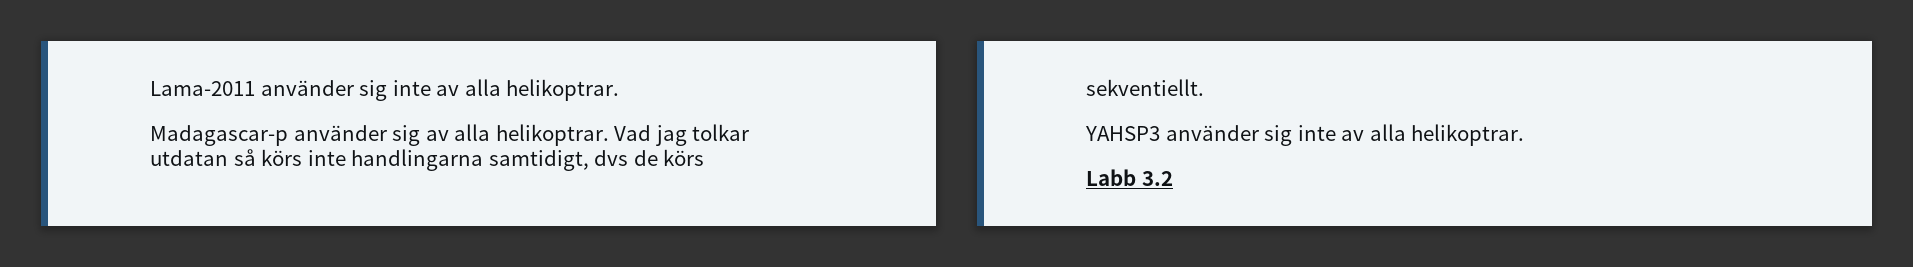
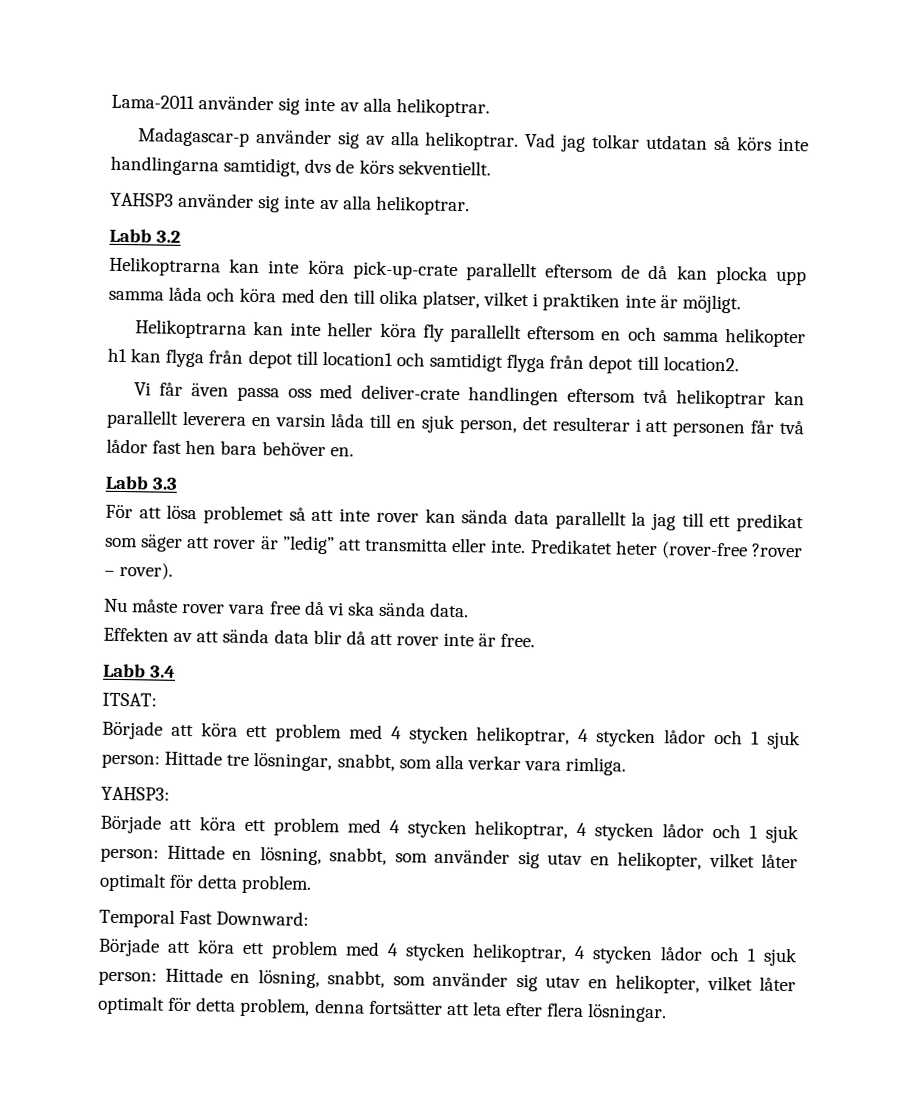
+ Helikoptrarna kan inte köra pick-up-crate parallellt eftersom de då kan plocka upp samma låda och köra med den till olika platser, vilket i praktiken inte är möjligt.
+ Helikoptrarna kan inte heller köra fly parallellt eftersom en och samma helikopter h1 kan flyga från depot till location1 och samtidigt flyga från depot till location2.
+ Vi får även passa oss med deliver-crate handlingen eftersom två helikoptrar kan parallellt leverera en varsin låda till en sjuk person, det resulterar i att personen får två lådor fast hen bara behöver en.
+ Labb 3.3
+ För att lösa problemet så att inte rover kan sända data parallellt la jag till ett predikat som säger att rover är ”ledig” att transmitta eller inte. Predikatet heter (rover-free ?rover – rover).
+ Nu måste rover vara free då vi ska sända data.
+ Effekten av att sända data blir då att rover inte är free.
+ Labb 3.4
+ ITSAT:
+ Började att köra ett problem med 4 stycken helikoptrar, 4 stycken lådor och 1 sjuk person: Hittade tre lösningar, snabbt, som alla verkar vara rimliga.
+ YAHSP3:
+ Började att köra ett problem med 4 stycken helikoptrar, 4 stycken lådor och 1 sjuk person: Hittade en lösning, snabbt, som använder sig utav en helikopter, vilket låter optimalt för detta problem.
+ Temporal Fast Downward:
+ Började att köra ett problem med 4 stycken helikoptrar, 4 stycken lådor och 1 sjuk person: Hittade en lösning, snabbt, som använder sig utav en helikopter, vilket låter optimalt för detta problem, denna fortsätter att leta efter flera lösningar.

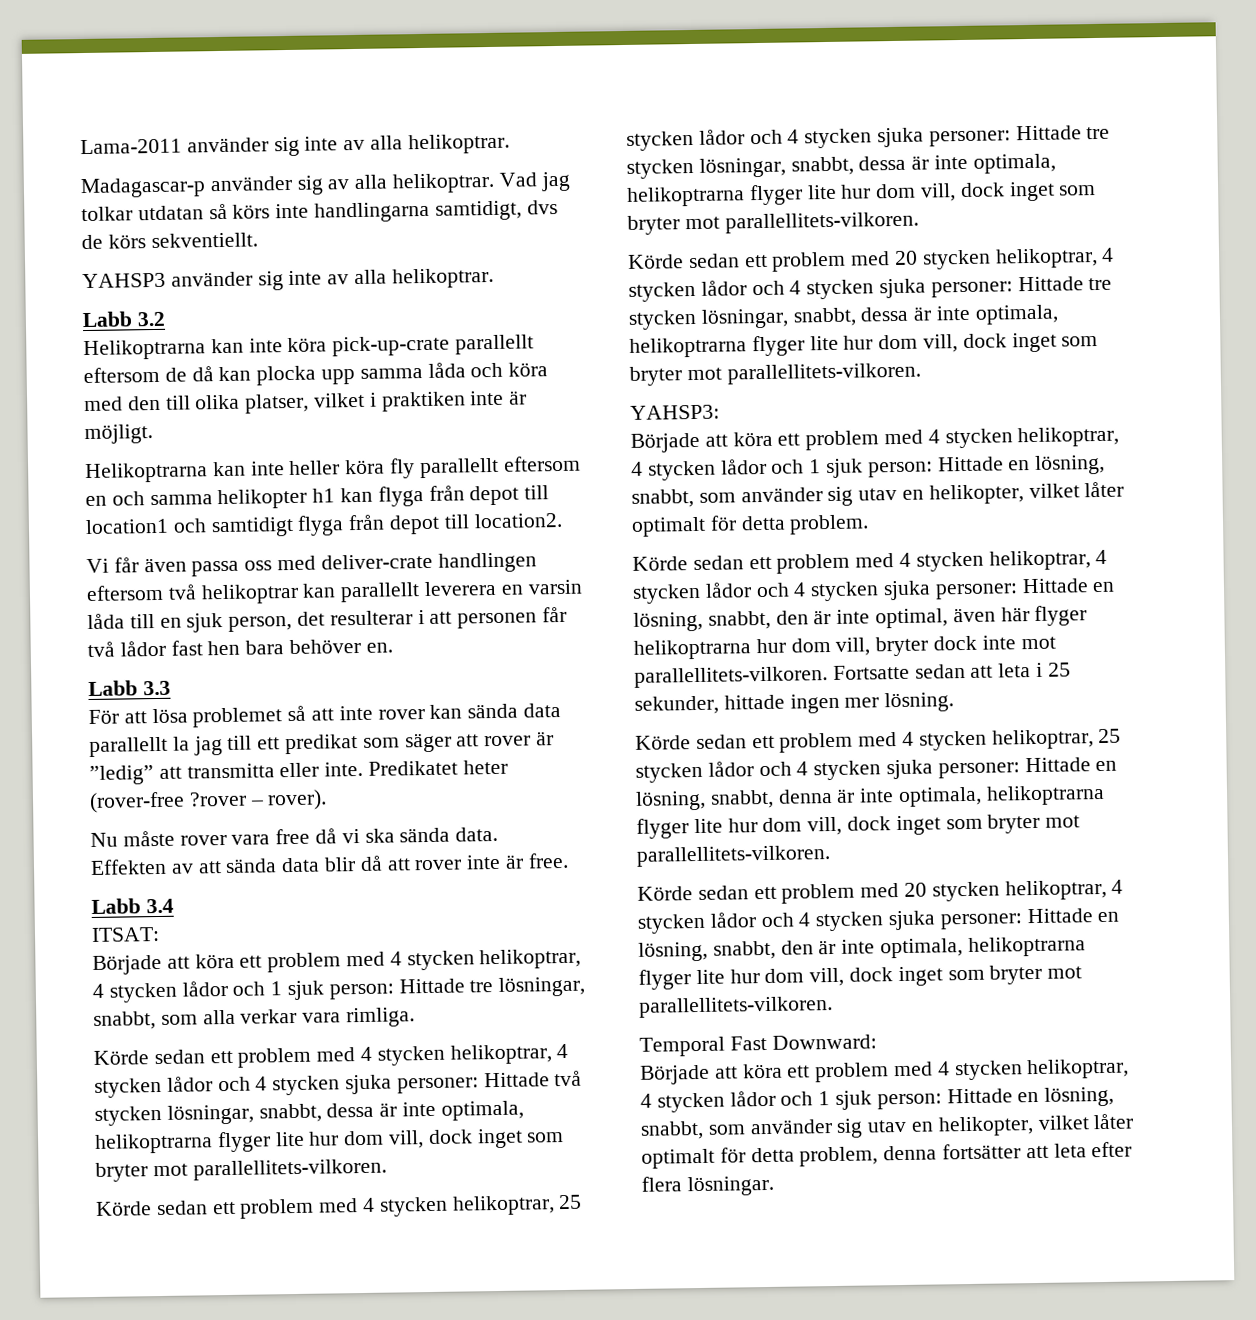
+ Körde sedan ett problem med 4 stycken helikoptrar, 4 stycken lådor och 4 stycken sjuka personer: Hittade två stycken lösningar, snabbt, dessa är inte optimala, helikoptrarna flyger lite hur dom vill, dock inget som bryter mot parallellitets-vilkoren.
+ Körde sedan ett problem med 4 stycken helikoptrar, 25 stycken lådor och 4 stycken sjuka personer: Hittade tre stycken lösningar, snabbt, dessa är inte optimala, helikoptrarna flyger lite hur dom vill, dock inget som bryter mot parallellitets-vilkoren.
+ Körde sedan ett problem med 20 stycken helikoptrar, 4 stycken lådor och 4 stycken sjuka personer: Hittade tre stycken lösningar, snabbt, dessa är inte optimala, helikoptrarna flyger lite hur dom vill, dock inget som bryter mot parallellitets-vilkoren.
+ Körde sedan ett problem med 4 stycken helikoptrar, 4 stycken lådor och 4 stycken sjuka personer: Hittade en lösning, snabbt, den är inte optimal, även här flyger helikoptrarna hur dom vill, bryter dock inte mot parallellitets-vilkoren. Fortsatte sedan att leta i 25 sekunder, hittade ingen mer lösning.
+ Körde sedan ett problem med 4 stycken helikoptrar, 25 stycken lådor och 4 stycken sjuka personer: Hittade en lösning, snabbt, denna är inte optimala, helikoptrarna flyger lite hur dom vill, dock inget som bryter mot parallellitets-vilkoren.
+ Körde sedan ett problem med 20 stycken helikoptrar, 4 stycken lådor och 4 stycken sjuka personer: Hittade en lösning, snabbt, den är inte optimala, helikoptrarna flyger lite hur dom vill, dock inget som bryter mot parallellitets-vilkoren.

